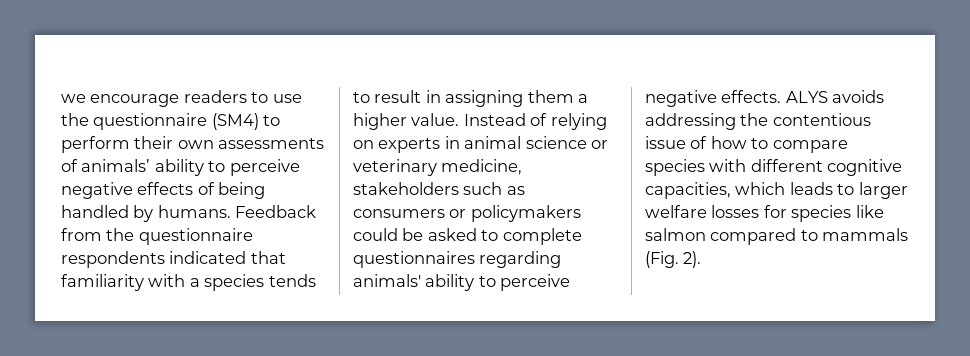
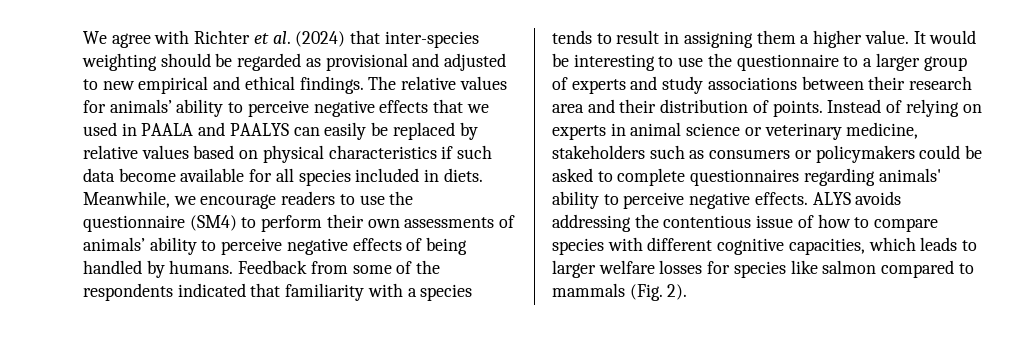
- we encourage readers to use the questionnaire (SM4) to perform their own assessments of animals’ ability to perceive negative effects of being handled by humans.
+ We agree with Richter et al. (2024) that inter-species weighting should be regarded as provisional and adjusted to new empirical and ethical findings. The relative values for animals’ ability to perceive negative effects that we used in PAALA and PAALYS can easily be replaced by relative values based on physical characteristics if such data become available for all species included in diets. Meanwhile, we encourage readers to use the questionnaire (SM4) to perform their own assessments of animals’ ability to perceive negative effects of being handled by humans.
- Feedback from the questionnaire respondents indicated that familiarity with a species tends to result in assigning them a higher value.
+ Feedback from some of the respondents indicated that familiarity with a species tends to result in assigning them a higher value.
+ It would be interesting to use the questionnaire to a larger group of experts and study associations between their research area and their distribution of points.

